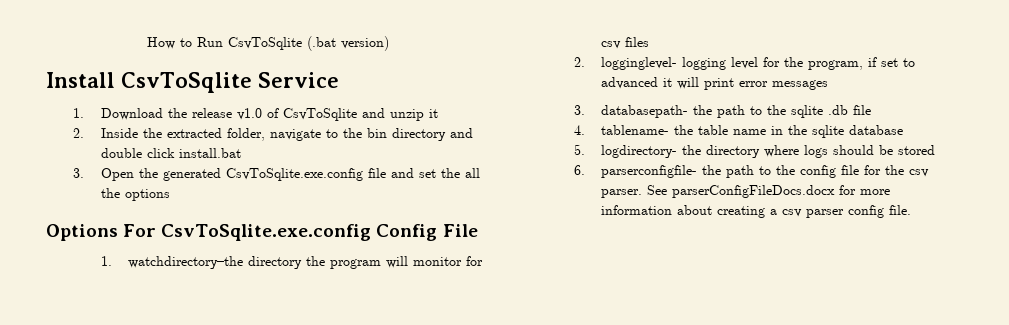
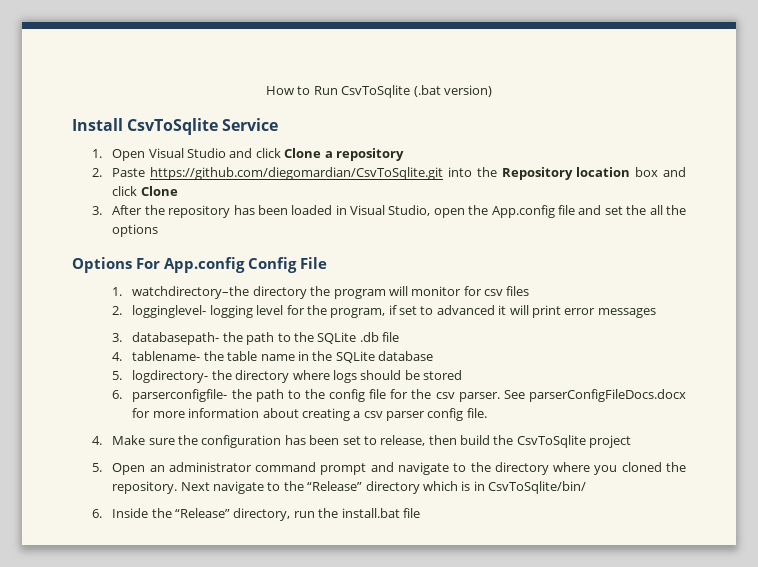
- 1. Download the release v1.0 of CsvToSqlite and unzip it
- 2. Inside the extracted folder, navigate to the bin directory and double click install.bat
- 3. Open the generated CsvToSqlite.exe.config file and set the all the options
+ 1. Open Visual Studio and click Clone a repository
+ 2. Paste https://github.com/diegomardian/CsvToSqlite.git into the Repository location box and click Clone
+ 3. After the repository has been loaded in Visual Studio, open the App.config file and set the all the options
- Options For CsvToSqlite.exe.config Config File
+ Options For App.config Config File
- 3. databasepath- the path to the sqlite .db file
+ 3. databasepath- the path to the SQLite .db file
- 4. tablename- the table name in the sqlite database
+ 4. tablename- the table name in the SQLite database
+ 4. Make sure the configuration has been set to release, then build the CsvToSqlite project
+ 5. Open an administrator command prompt and navigate to the directory where you cloned the repository. Next navigate to the “Release” directory which is in CsvToSqlite/bin/
+ 6. Inside the “Release” directory, run the install.bat file

